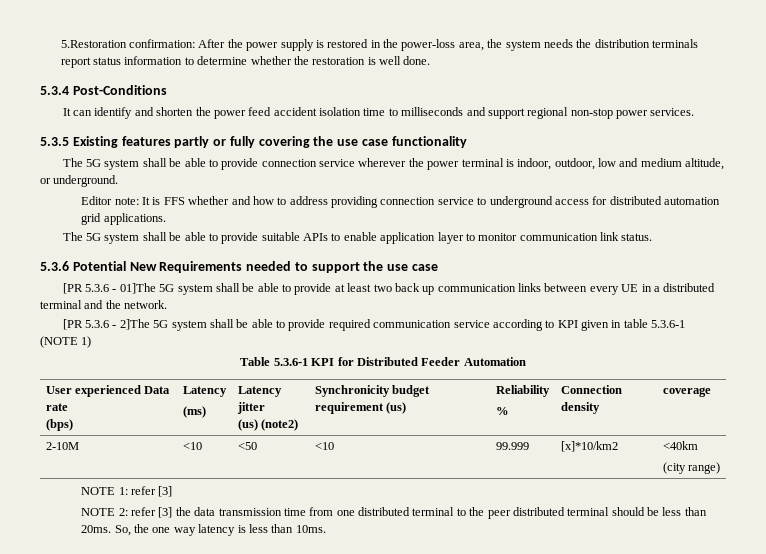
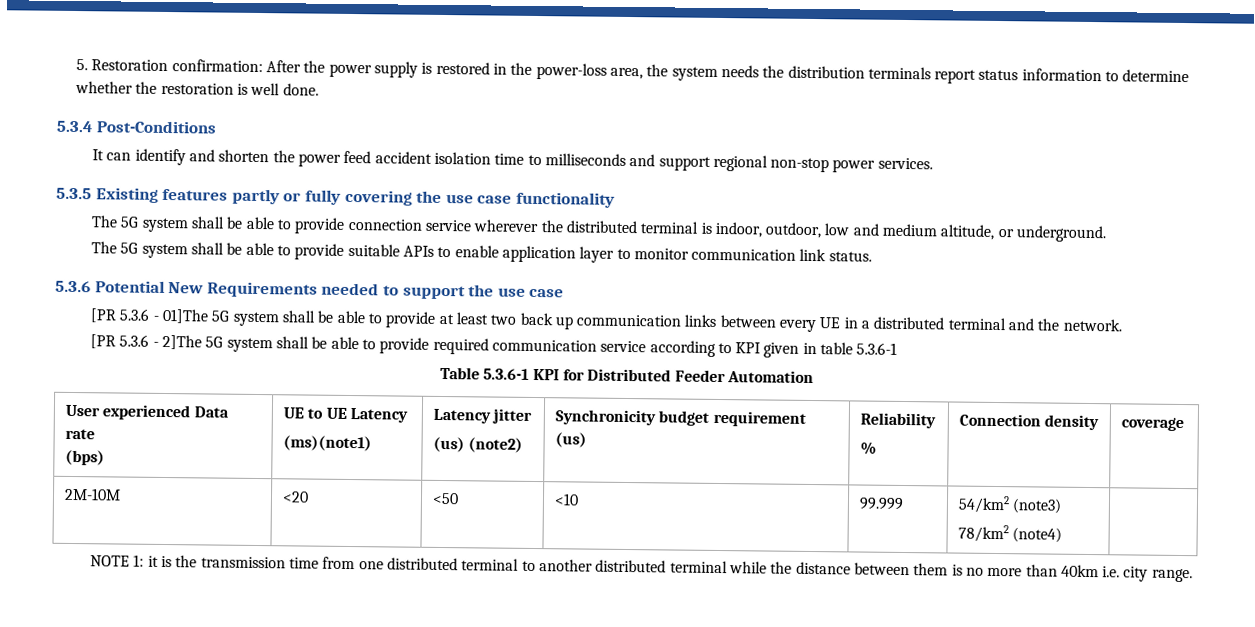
- 5.Restoration confirmation: After the power supply is restored in the power-loss area, the system needs the distribution terminals report status information to determine whether the restoration is well done.
+ 5. Restoration confirmation: After the power supply is restored in the power-loss area, the system needs the distribution terminals report status information to determine whether the restoration is well done.
- The 5G system shall be able to provide connection service wherever the power terminal is indoor, outdoor, low and medium altitude, or underground.
+ The 5G system shall be able to provide connection service wherever the distributed terminal is indoor, outdoor, low and medium altitude, or underground.
- Editor note: It is FFS whether and how to address providing connection service to underground access for distributed automation grid applications.
- [PR 5.3.6 - 2]The 5G system shall be able to provide required communication service according to KPI given in table 5.3.6-1 (NOTE 1)
+ [PR 5.3.6 - 2]The 5G system shall be able to provide required communication service according to KPI given in table 5.3.6-1
  User experienced Data rate
- (bps) | Latency
- (ms) | Latency jitter
+ (bps) | UE to UE Latency
+ (ms)(note1) | Latency jitter
- 2-10M | <10 | <50 | <10 | 99.999 | [x]*10/km2 | <40km
- (city range)
- NOTE 1: refer [3]
- NOTE 2: refer [3] the data transmission time from one distributed terminal to the peer distributed terminal should be less than 20ms. So, the one way latency is less than 10ms.
+ 2M-10M | <20 | <50 | <10 | 99.999 | 54/km2 (note3)
+ 78/km2 (note4) |
+ NOTE 1: it is the transmission time from one distributed terminal to another distributed terminal while the distance between them is no more than 40km i.e. city range.

